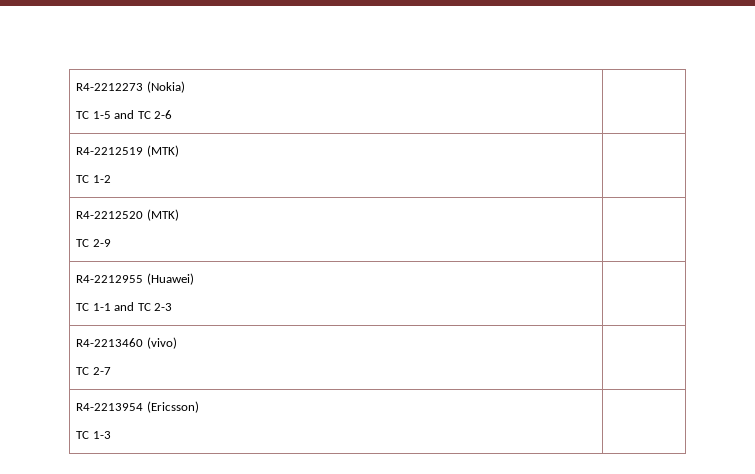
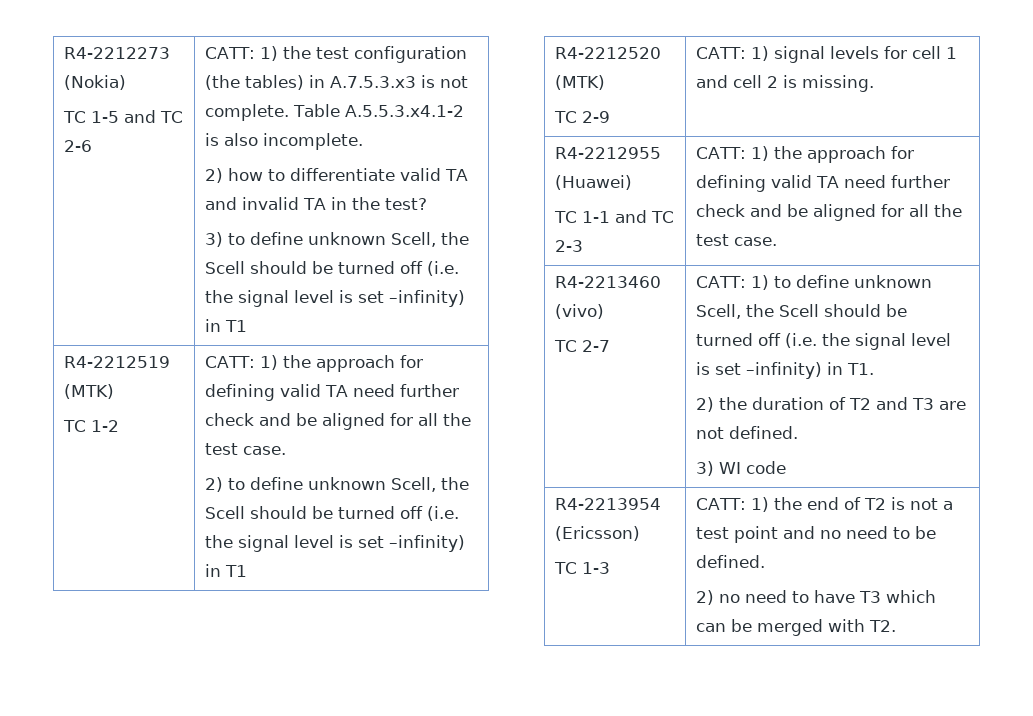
+ CATT: 1) the test configuration (the tables) in A.7.5.3.x3 is not complete. Table A.5.5.3.x4.1-2 is also incomplete.
+ 2) how to differentiate valid TA and invalid TA in the test?
+ 3) to define unknown Scell, the Scell should be turned off (i.e. the signal level is set –infinity) in T1
  R4-2212519 (MTK)
- TC 1-2 |
+ TC 1-2 | CATT: 1) the approach for defining valid TA need further check and be aligned for all the test case.
+ 2) to define unknown Scell, the Scell should be turned off (i.e. the signal level is set –infinity) in T1
  R4-2212520 (MTK)
- TC 2-9 |
+ TC 2-9 | CATT: 1) signal levels for cell 1 and cell 2 is missing.
  R4-2212955 (Huawei)
- TC 1-1 and TC 2-3 |
+ TC 1-1 and TC 2-3 | CATT: 1) the approach for defining valid TA need further check and be aligned for all the test case.
  R4-2213460 (vivo)
- TC 2-7 |
+ TC 2-7 | CATT: 1) to define unknown Scell, the Scell should be turned off (i.e. the signal level is set –infinity) in T1.
+ 2) the duration of T2 and T3 are not defined.
+ 3) WI code
  R4-2213954 (Ericsson)
- TC 1-3 |
+ TC 1-3 | CATT: 1) the end of T2 is not a test point and no need to be defined.
+ 2) no need to have T3 which can be merged with T2.

